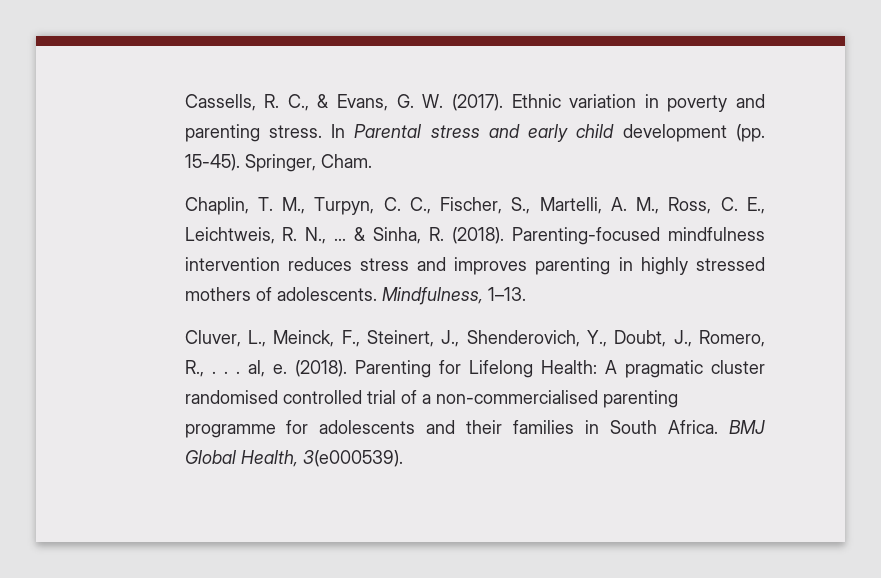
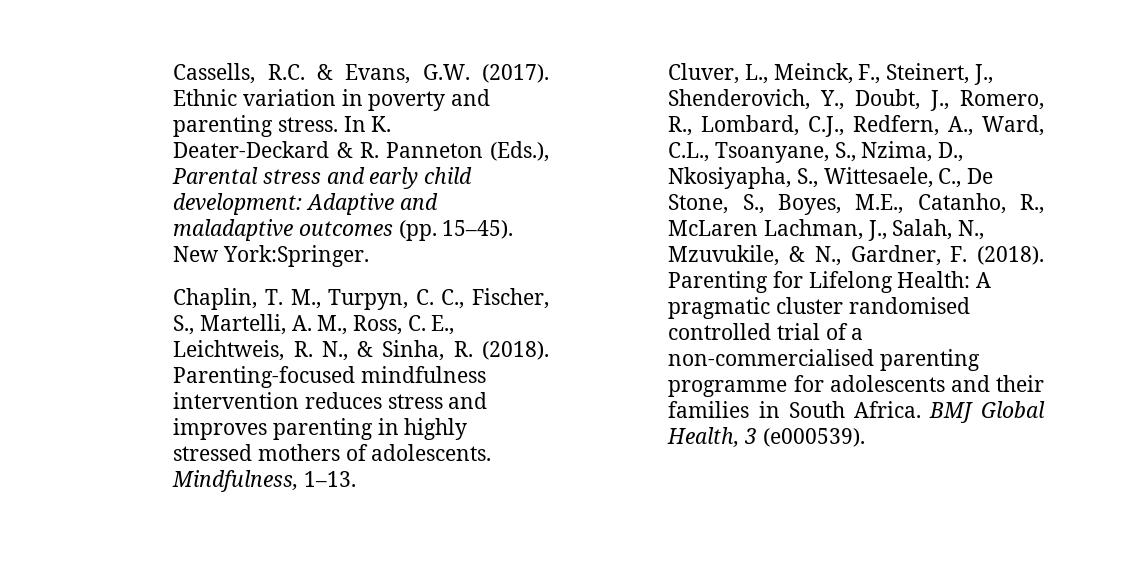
- Cassells, R. C., & Evans, G. W. (2017).
+ Cassells, R.C. & Evans, G.W. (2017).
- In Parental stress and early child development (pp. 15-45). Springer, Cham.
+ In K. Deater-Deckard & R. Panneton (Eds.), Parental stress and early child development: Adaptive and maladaptive outcomes (pp. 15–45). New York:Springer.
- Chaplin, T. M., Turpyn, C. C., Fischer, S., Martelli, A. M., Ross, C. E., Leichtweis, R. N., ... & Sinha, R. (2018).
+ Chaplin, T. M., Turpyn, C. C., Fischer, S., Martelli, A. M., Ross, C. E., Leichtweis, R. N., & Sinha, R. (2018).
- Cluver, L., Meinck, F., Steinert, J., Shenderovich, Y., Doubt, J., Romero, R., . . . al, e. (2018).
+ Cluver, L., Meinck, F., Steinert, J., Shenderovich, Y., Doubt, J., Romero, R., Lombard, C.J., Redfern, A., Ward, C.L., Tsoanyane, S., Nzima, D., Nkosiyapha, S., Wittesaele, C., De Stone, S., Boyes, M.E., Catanho, R., McLaren Lachman, J., Salah, N., Mzuvukile, & N., Gardner, F. (2018).
- BMJ Global Health, 3(e000539).
+ BMJ Global Health, 3 (e000539).

